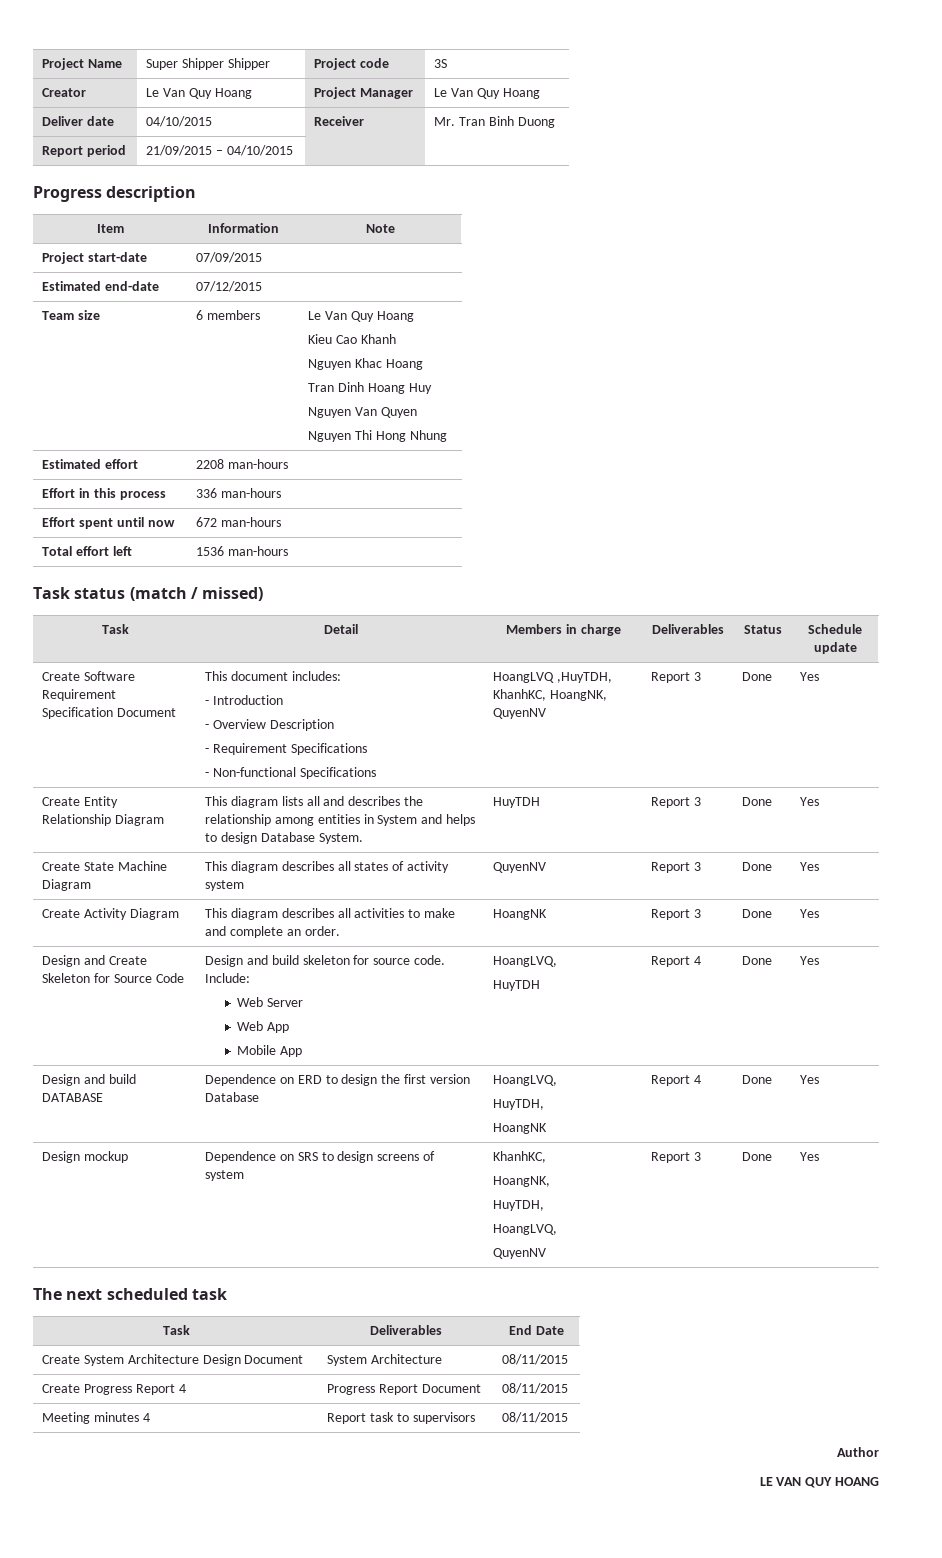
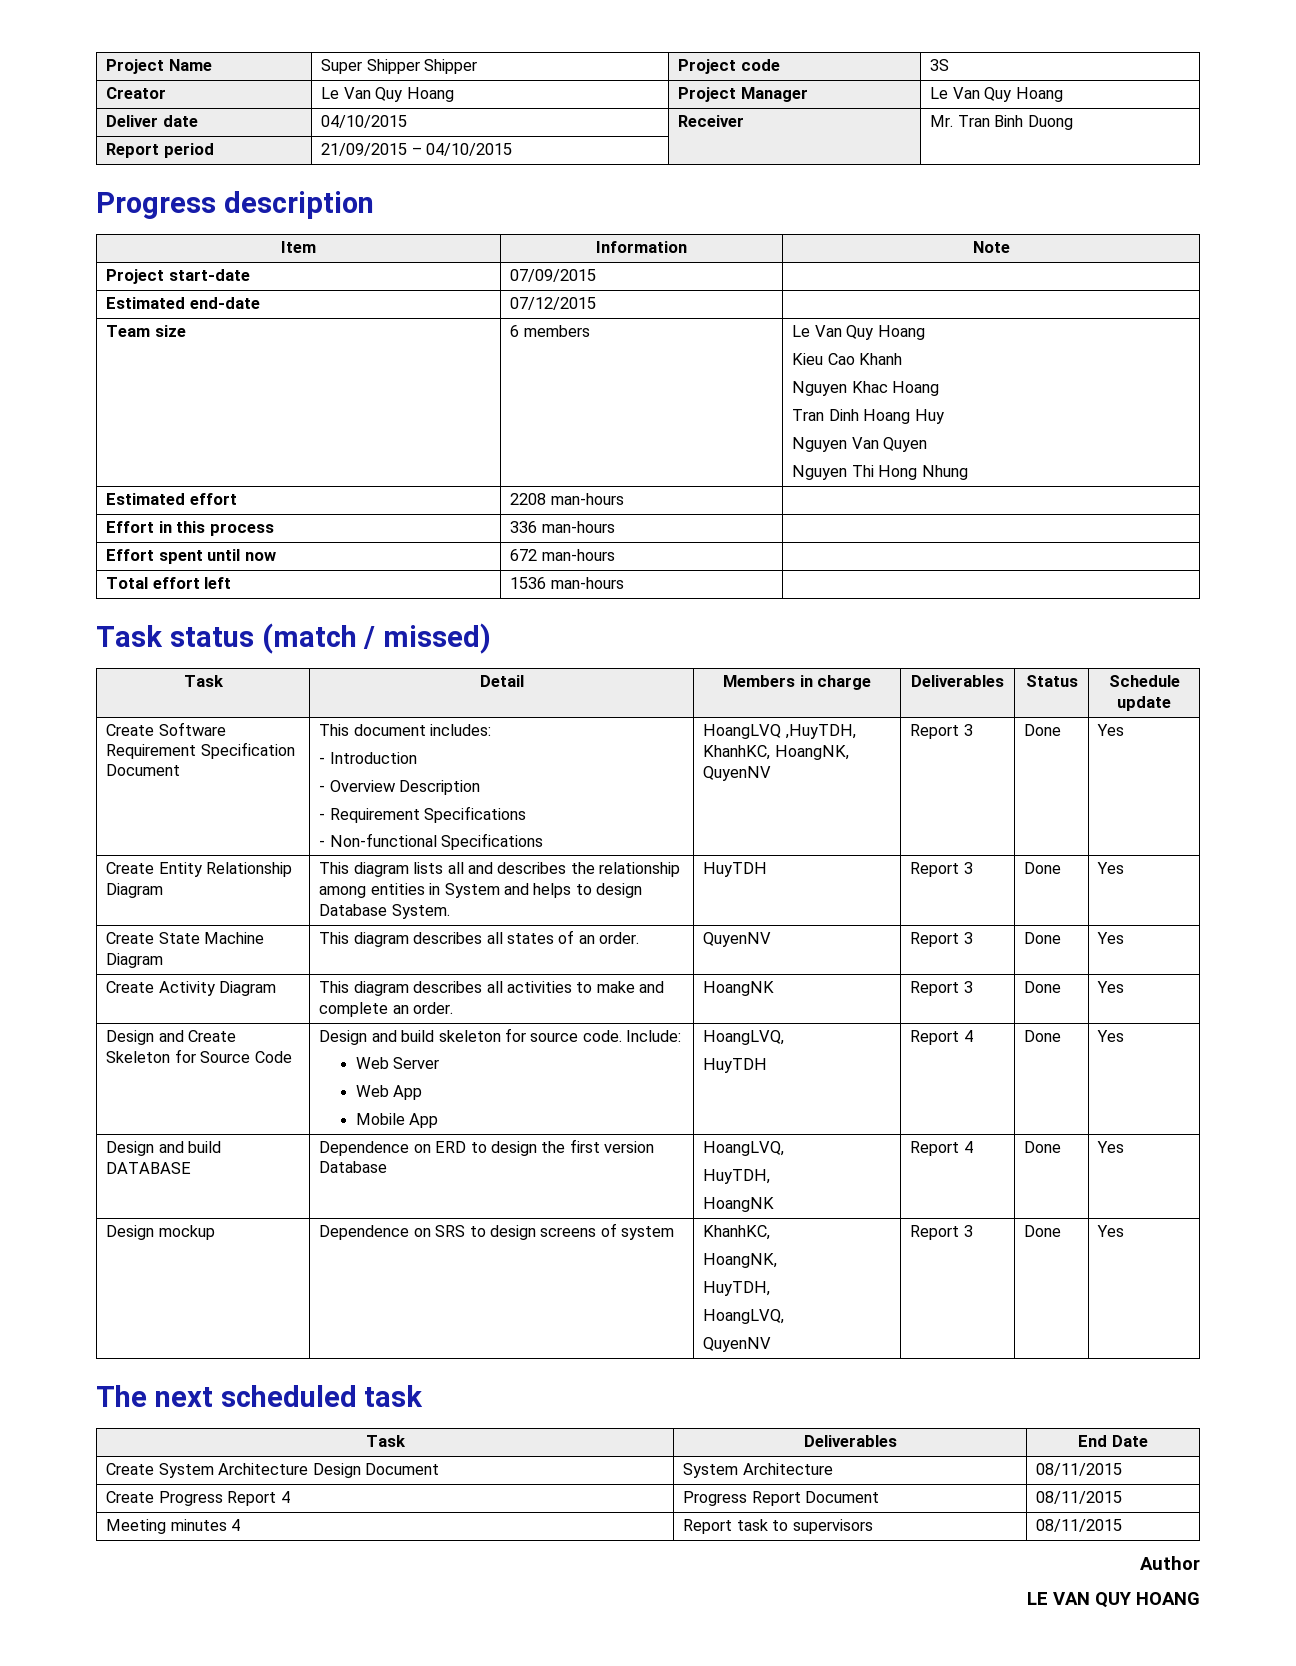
- Create State Machine Diagram | This diagram describes all states of activity system | QuyenNV | Report 3 | Done | Yes
+ Create State Machine Diagram | This diagram describes all states of an order. | QuyenNV | Report 3 | Done | Yes

